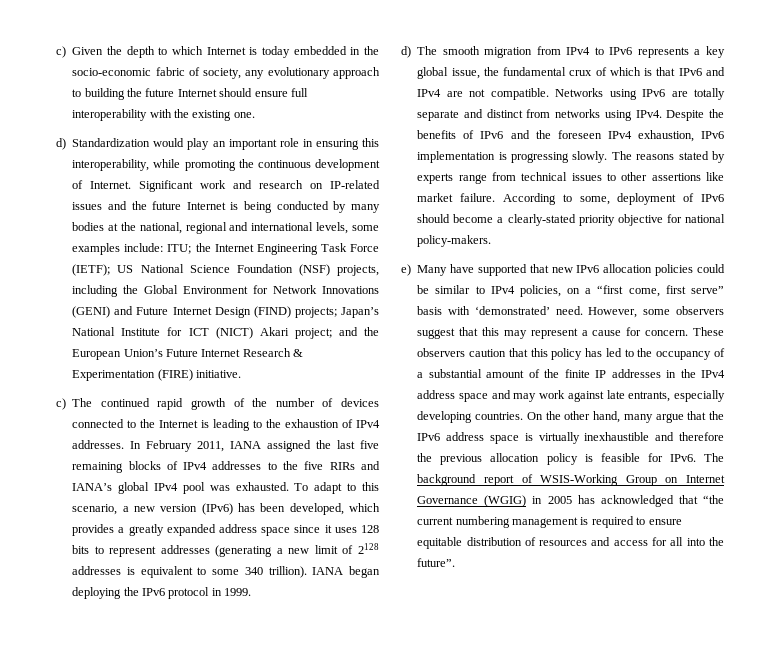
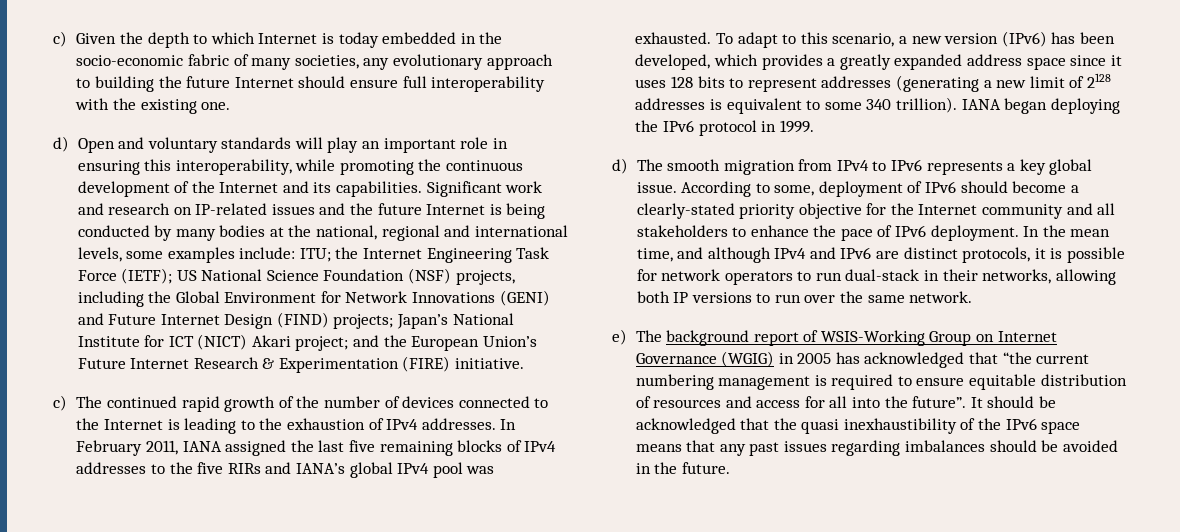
- c) Given the depth to which Internet is today embedded in the socio-economic fabric of society, any evolutionary approach to building the future Internet should ensure full interoperability with the existing one.
+ c) Given the depth to which Internet is today embedded in the socio-economic fabric of many societies, any evolutionary approach to building the future Internet should ensure full interoperability with the existing one.
- d) Standardization would play an important role in ensuring this interoperability, while promoting the continuous development of Internet.
+ d) Open and voluntary standards will play an important role in ensuring this interoperability, while promoting the continuous development of the Internet and its capabilities.
- d) The smooth migration from IPv4 to IPv6 represents a key global issue, the fundamental crux of which is that IPv6 and IPv4 are not compatible. Networks using IPv6 are totally separate and distinct from networks using IPv4. Despite the benefits of IPv6 and the foreseen IPv4 exhaustion, IPv6 implementation is progressing slowly. The reasons stated by experts range from technical issues to other assertions like market failure.
+ d) The smooth migration from IPv4 to IPv6 represents a key global issue.
- According to some, deployment of IPv6 should become a clearly-stated priority objective for national policy-makers.
- e) Many have supported that new IPv6 allocation policies could be similar to IPv4 policies, on a “first come, first serve” basis with ‘demonstrated’ need. However, some observers suggest that this may represent a cause for concern. These observers caution that this policy has led to the occupancy of a substantial amount of the finite IP addresses in the IPv4 address space and may work against late entrants, especially developing countries. On the other hand, many argue that the IPv6 address space is virtually inexhaustible and therefore the previous allocation policy is feasible for IPv6. The background report of WSIS-Working Group on Internet Governance (WGIG) in 2005 has acknowledged that “the current numbering management is required to ensure equitable distribution of resources and access for all into the future”.
+ According to some, deployment of IPv6 should become a clearly-stated priority objective for the Internet community and all stakeholders to enhance the pace of IPv6 deployment. In the mean time, and although IPv4 and IPv6 are distinct protocols, it is possible for network operators to run dual-stack in their networks, allowing both IP versions to run over the same network.
+ e) The background report of WSIS-Working Group on Internet Governance (WGIG) in 2005 has acknowledged that “the current numbering management is required to ensure equitable distribution of resources and access for all into the future”.
+ It should be acknowledged that the quasi inexhaustibility of the IPv6 space means that any past issues regarding imbalances should be avoided in the future.

